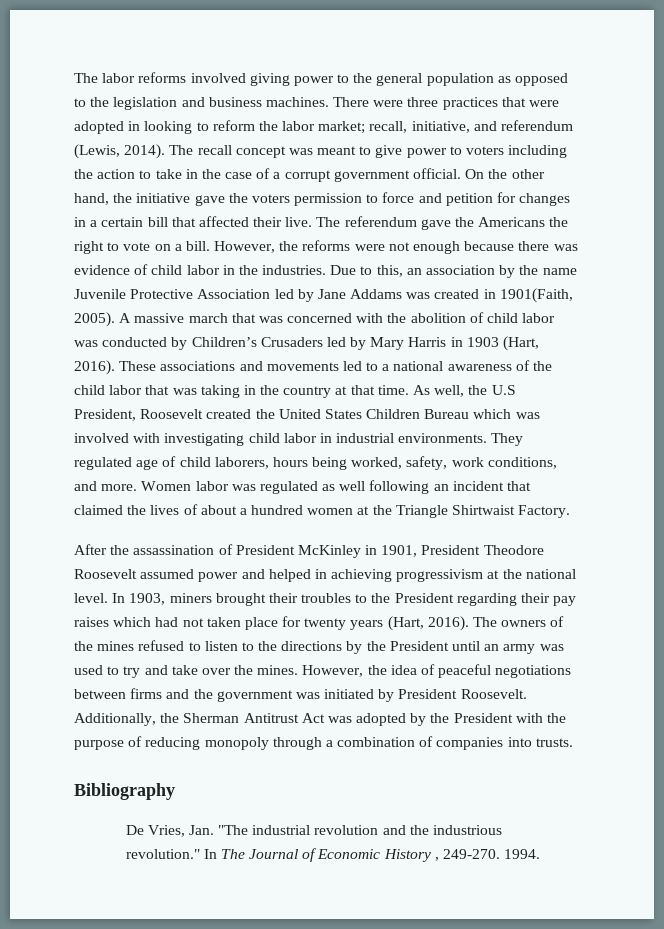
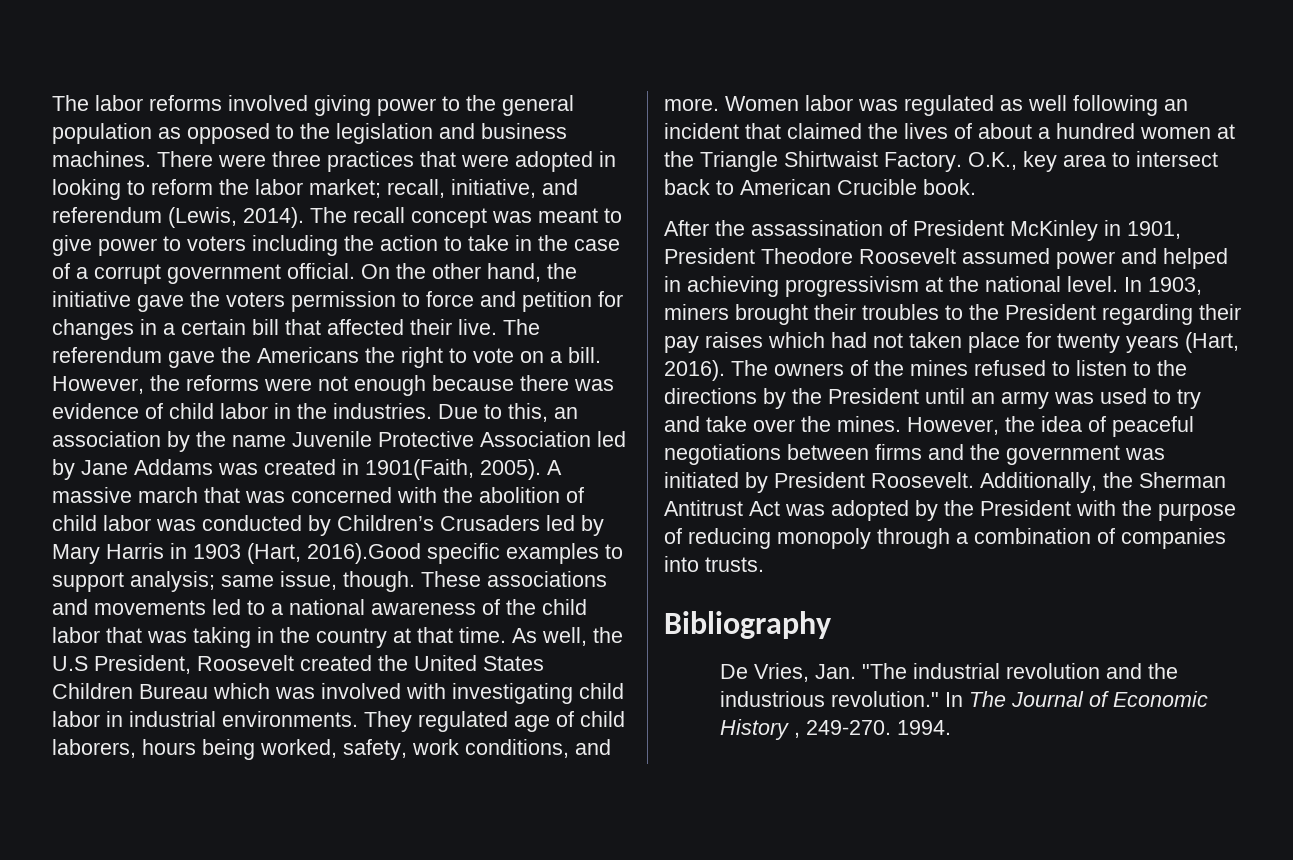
- A massive march that was concerned with the abolition of child labor was conducted by Children’s Crusaders led by Mary Harris in 1903 (Hart, 2016).
+ A massive march that was concerned with the abolition of child labor was conducted by Children’s Crusaders led by Mary Harris in 1903 (Hart, 2016).Good specific examples to support analysis; same issue, though.
+ O.K., key area to intersect back to American Crucible book.

